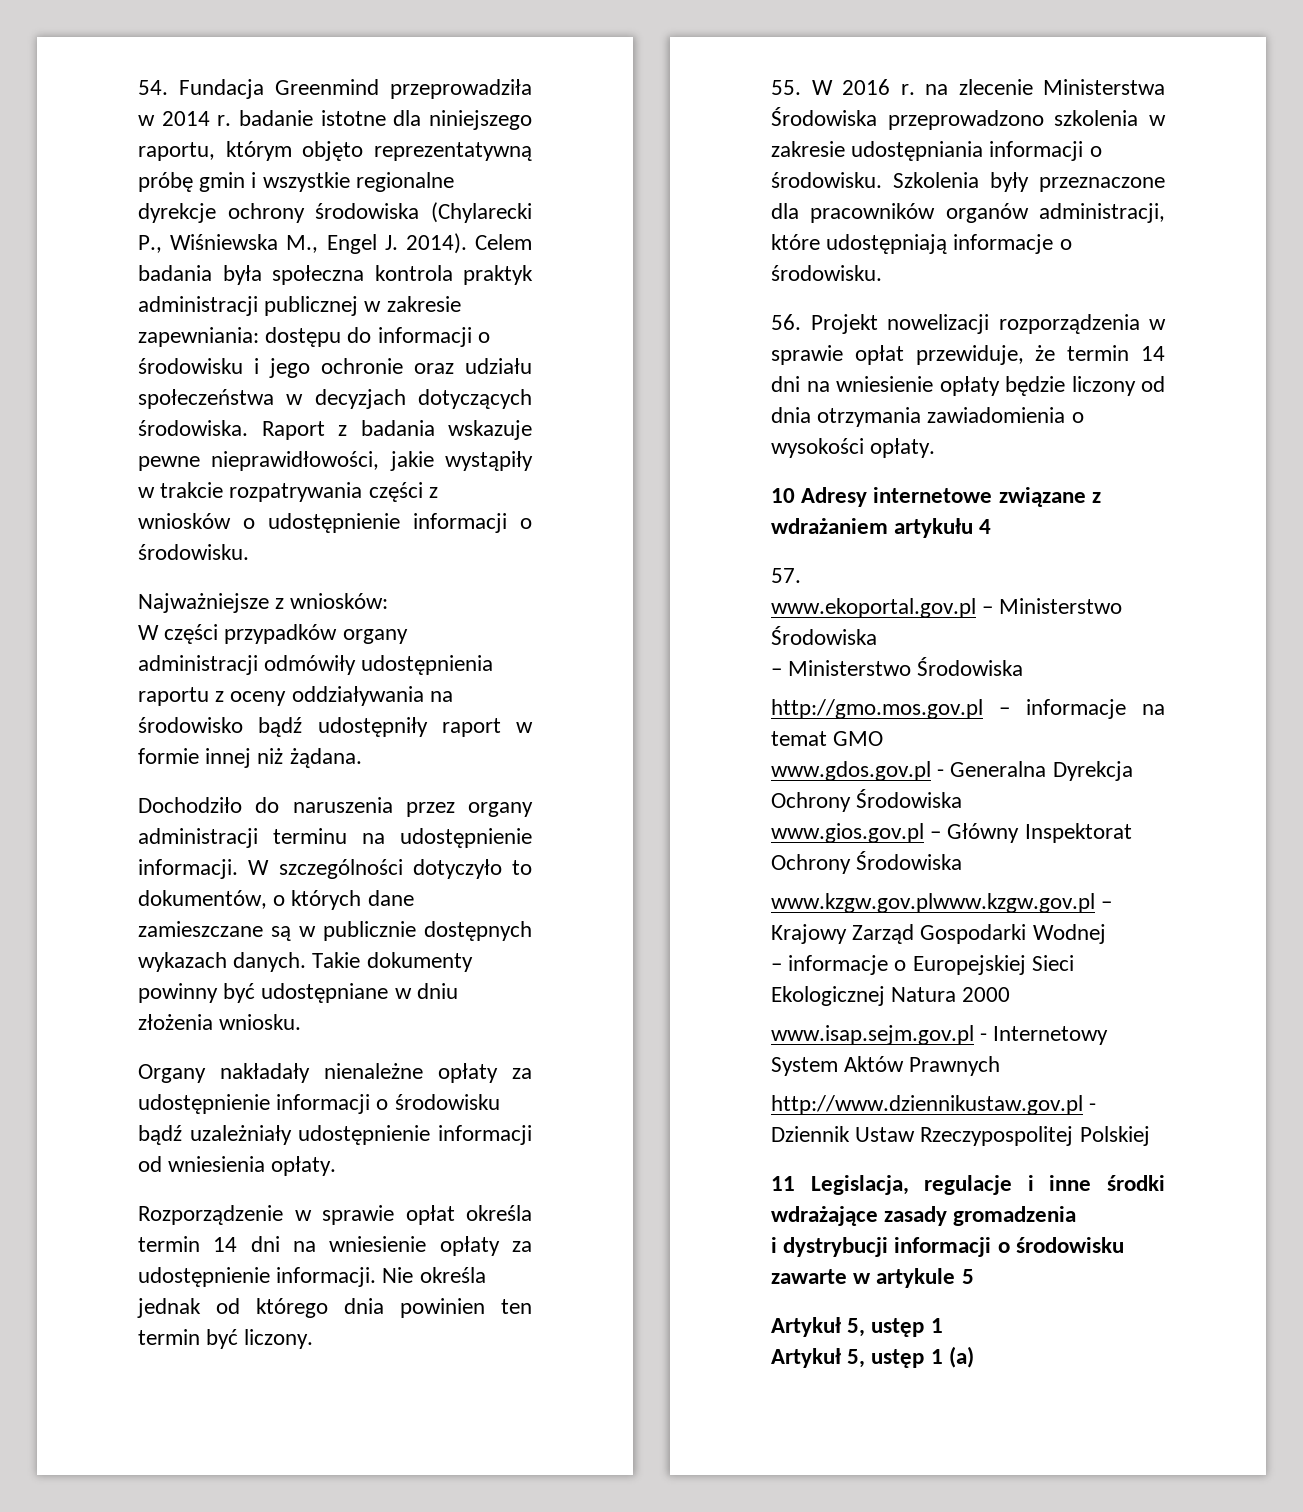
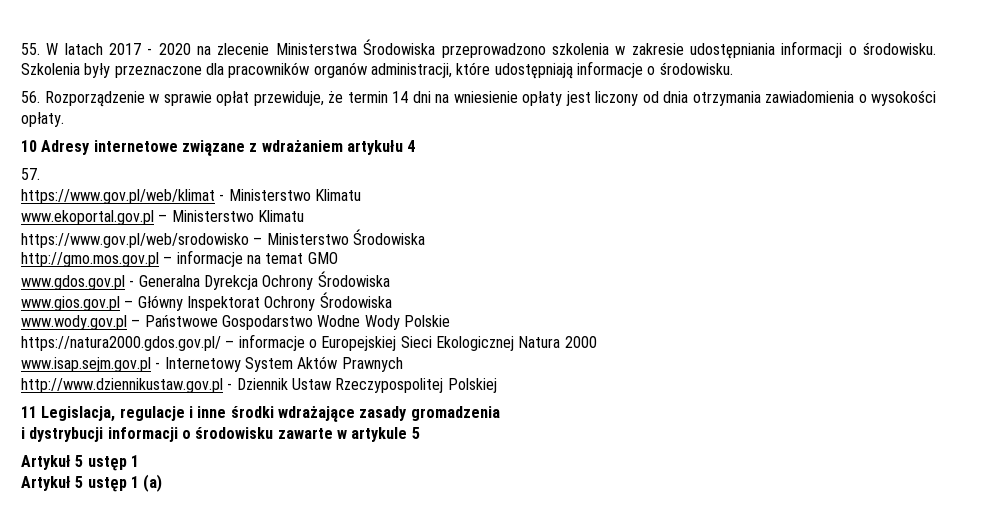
- 54. Fundacja Greenmind przeprowadziła w 2014 r. badanie istotne dla niniejszego raportu, którym objęto reprezentatywną próbę gmin i wszystkie regionalne dyrekcje ochrony środowiska (Chylarecki P., Wiśniewska M., Engel J. 2014). Celem badania była społeczna kontrola praktyk administracji publicznej w zakresie zapewniania: dostępu do informacji o środowisku i jego ochronie oraz udziału społeczeństwa w decyzjach dotyczących środowiska. Raport z badania wskazuje pewne nieprawidłowości, jakie wystąpiły w trakcie rozpatrywania części z wniosków o udostępnienie informacji o środowisku.
- Najważniejsze z wniosków:
- W części przypadków organy administracji odmówiły udostępnienia raportu z oceny oddziaływania na środowisko bądź udostępniły raport w formie innej niż żądana.
- Dochodziło do naruszenia przez organy administracji terminu na udostępnienie informacji. W szczególności dotyczyło to dokumentów, o których dane zamieszczane są w publicznie dostępnych wykazach danych. Takie dokumenty powinny być udostępniane w dniu złożenia wniosku.
- Organy nakładały nienależne opłaty za udostępnienie informacji o środowisku bądź uzależniały udostępnienie informacji od wniesienia opłaty.
- Rozporządzenie w sprawie opłat określa termin 14 dni na wniesienie opłaty za udostępnienie informacji. Nie określa jednak od którego dnia powinien ten termin być liczony.
- 55. W 2016 r. na zlecenie Ministerstwa Środowiska przeprowadzono szkolenia w zakresie udostępniania informacji o środowisku.
+ 55. W latach 2017 - 2020 na zlecenie Ministerstwa Środowiska przeprowadzono szkolenia w zakresie udostępniania informacji o środowisku.
- 56. Projekt nowelizacji rozporządzenia w sprawie opłat przewiduje, że termin 14 dni na wniesienie opłaty będzie liczony od dnia otrzymania zawiadomienia o wysokości opłaty.
+ 56. Rozporządzenie w sprawie opłat przewiduje, że termin 14 dni na wniesienie opłaty jest liczony od dnia otrzymania zawiadomienia o wysokości opłaty.
+ https://www.gov.pl/web/klimat - Ministerstwo Klimatu
- www.ekoportal.gov.pl – Ministerstwo Środowiska
- – Ministerstwo Środowiska
+ www.ekoportal.gov.pl – Ministerstwo Klimatu
+ https://www.gov.pl/web/srodowisko – Ministerstwo Środowiska
- www.kzgw.gov.plwww.kzgw.gov.pl – Krajowy Zarząd Gospodarki Wodnej
- – informacje o Europejskiej Sieci Ekologicznej Natura 2000
+ www.wody.gov.pl – Państwowe Gospodarstwo Wodne Wody Polskie
+ https://natura2000.gdos.gov.pl/ – informacje o Europejskiej Sieci Ekologicznej Natura 2000
  i dystrybucji informacji o środowisku zawarte w artykule 5
- Artykuł 5, ustęp 1
+ Artykuł 5 ustęp 1
- Artykuł 5, ustęp 1 (a)
+ Artykuł 5 ustęp 1 (a)

